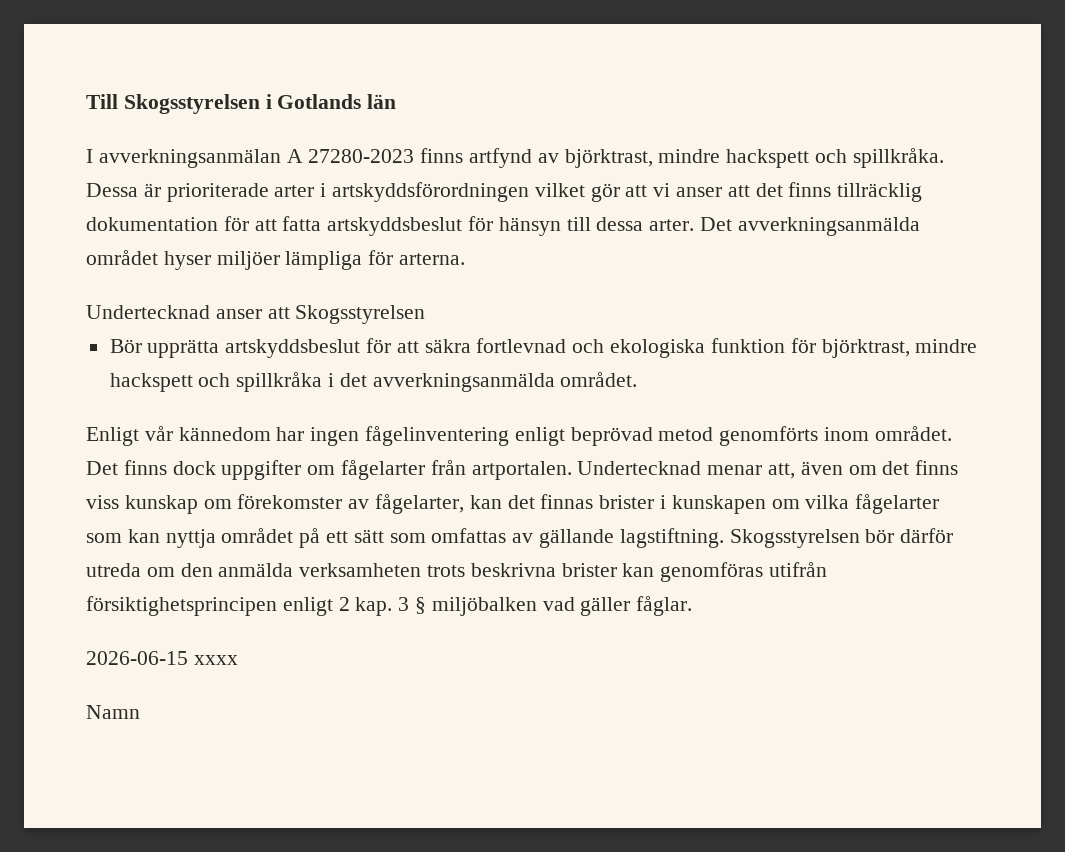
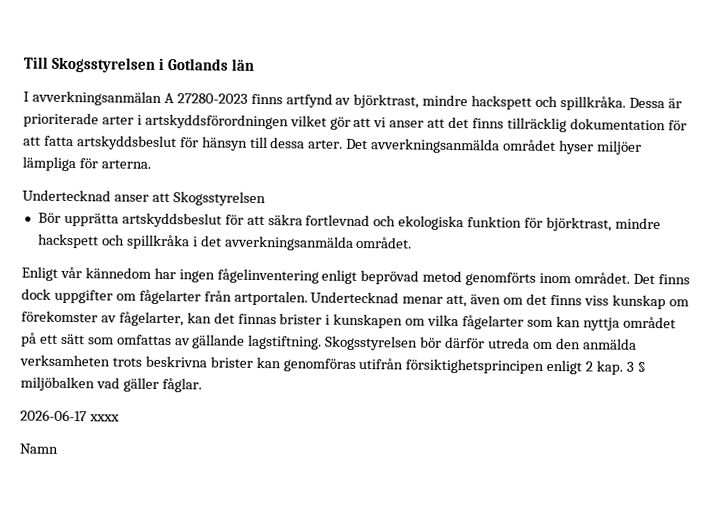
- 2026-06-15 xxxx
+ 2026-06-17 xxxx

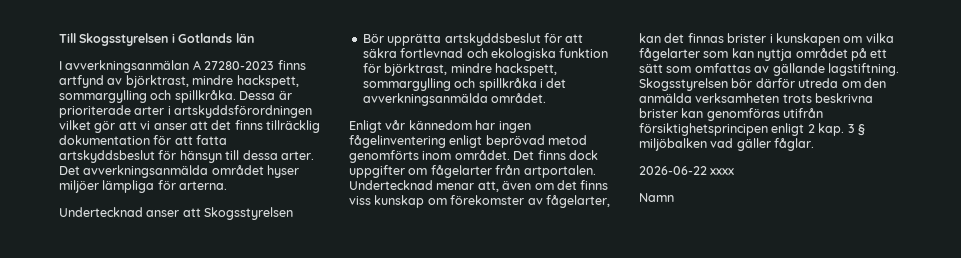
- I avverkningsanmälan A 27280-2023 finns artfynd av björktrast, mindre hackspett och spillkråka.
+ I avverkningsanmälan A 27280-2023 finns artfynd av björktrast, mindre hackspett, sommargylling och spillkråka.
- Bör upprätta artskyddsbeslut för att säkra fortlevnad och ekologiska funktion för björktrast, mindre hackspett och spillkråka i det avverkningsanmälda området.
+ Bör upprätta artskyddsbeslut för att säkra fortlevnad och ekologiska funktion för björktrast, mindre hackspett, sommargylling och spillkråka i det avverkningsanmälda området.
- 2026-06-17 xxxx
+ 2026-06-22 xxxx

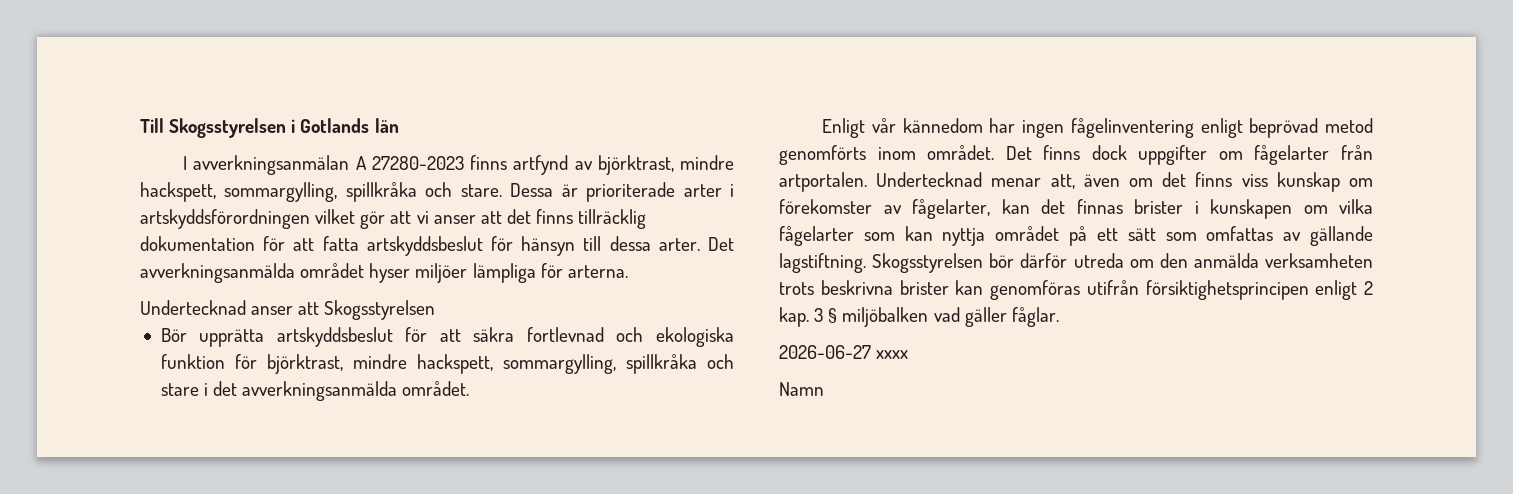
- I avverkningsanmälan A 27280-2023 finns artfynd av björktrast, mindre hackspett, sommargylling och spillkråka.
+ I avverkningsanmälan A 27280-2023 finns artfynd av björktrast, mindre hackspett, sommargylling, spillkråka och stare.
- Bör upprätta artskyddsbeslut för att säkra fortlevnad och ekologiska funktion för björktrast, mindre hackspett, sommargylling och spillkråka i det avverkningsanmälda området.
+ Bör upprätta artskyddsbeslut för att säkra fortlevnad och ekologiska funktion för björktrast, mindre hackspett, sommargylling, spillkråka och stare i det avverkningsanmälda området.
- 2026-06-22 xxxx
+ 2026-06-27 xxxx

